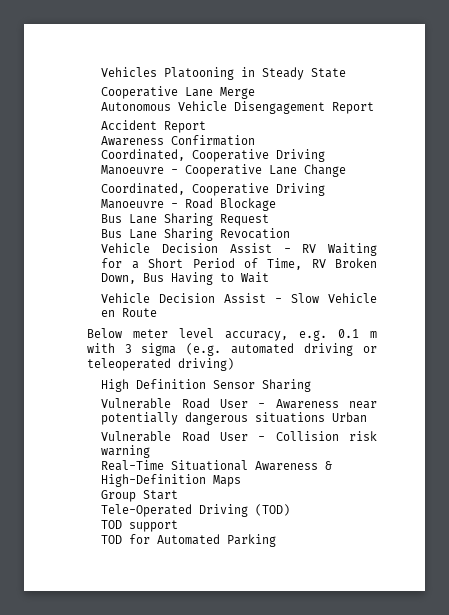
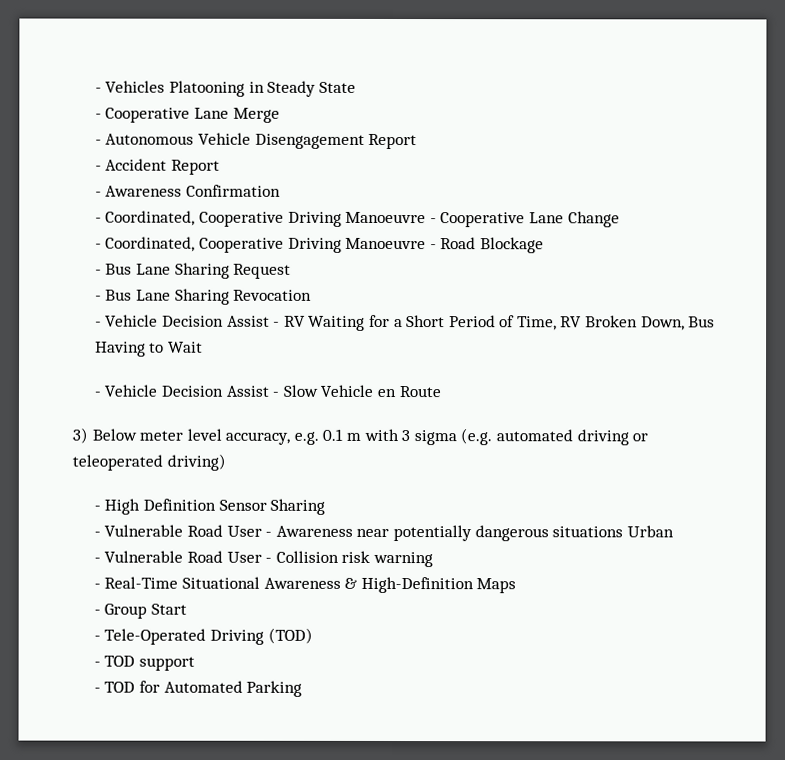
- Vehicles Platooning in Steady State
+ - Vehicles Platooning in Steady State
- Cooperative Lane Merge
+ - Cooperative Lane Merge
- Autonomous Vehicle Disengagement Report
+ - Autonomous Vehicle Disengagement Report
- Accident Report
+ - Accident Report
- Awareness Confirmation
+ - Awareness Confirmation
- Coordinated, Cooperative Driving Manoeuvre - Cooperative Lane Change
+ - Coordinated, Cooperative Driving Manoeuvre - Cooperative Lane Change
- Coordinated, Cooperative Driving Manoeuvre - Road Blockage
+ - Coordinated, Cooperative Driving Manoeuvre - Road Blockage
- Bus Lane Sharing Request
+ - Bus Lane Sharing Request
- Bus Lane Sharing Revocation
+ - Bus Lane Sharing Revocation
- Vehicle Decision Assist - RV Waiting for a Short Period of Time, RV Broken Down, Bus Having to Wait
+ - Vehicle Decision Assist - RV Waiting for a Short Period of Time, RV Broken Down, Bus Having to Wait
- Vehicle Decision Assist - Slow Vehicle en Route
+ - Vehicle Decision Assist - Slow Vehicle en Route
- Below meter level accuracy, e.g. 0.1 m with 3 sigma (e.g. automated driving or teleoperated driving)
+ 3) Below meter level accuracy, e.g. 0.1 m with 3 sigma (e.g. automated driving or teleoperated driving)
- High Definition Sensor Sharing
+ - High Definition Sensor Sharing
- Vulnerable Road User - Awareness near potentially dangerous situations Urban
+ - Vulnerable Road User - Awareness near potentially dangerous situations Urban
- Vulnerable Road User - Collision risk warning
+ - Vulnerable Road User - Collision risk warning
- Real-Time Situational Awareness & High-Definition Maps
+ - Real-Time Situational Awareness & High-Definition Maps
- Group Start
+ - Group Start
- Tele-Operated Driving (TOD)
+ - Tele-Operated Driving (TOD)
- TOD support
+ - TOD support
- TOD for Automated Parking
+ - TOD for Automated Parking

